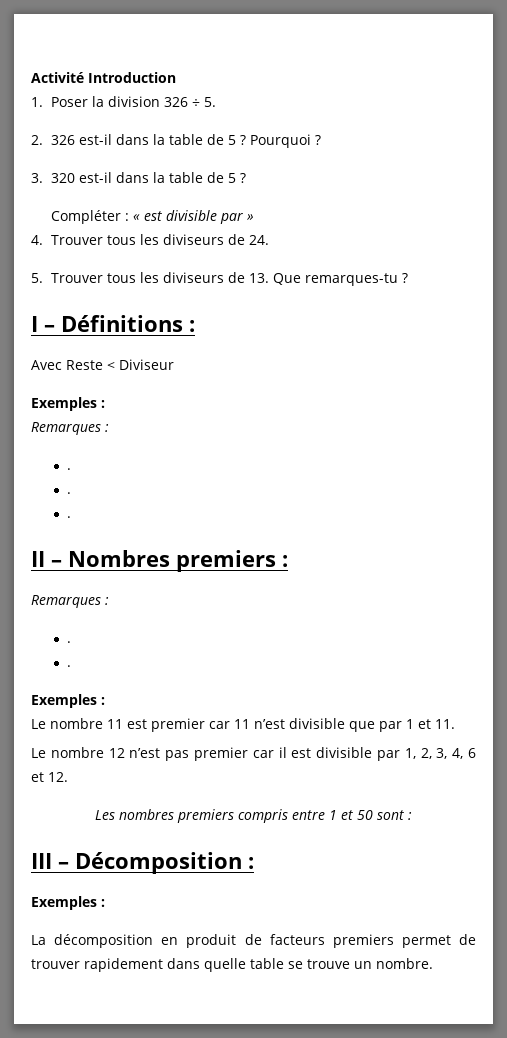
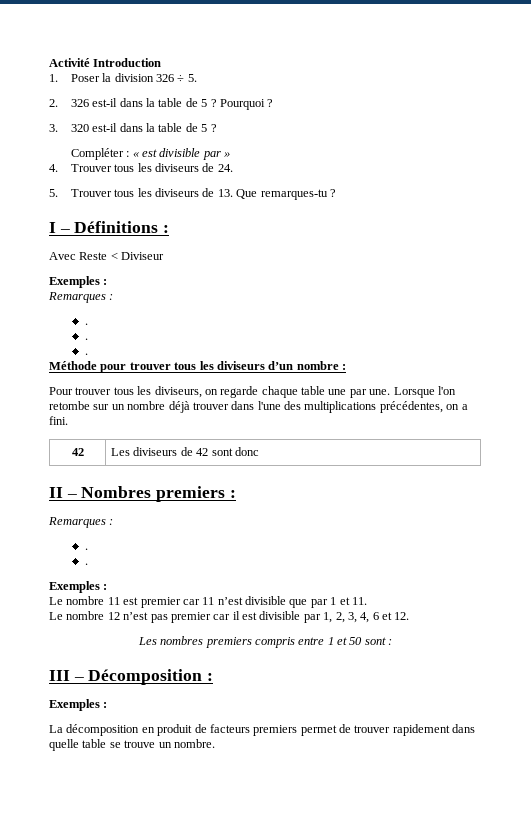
+ Méthode pour trouver tous les diviseurs d’un nombre :
+ Pour trouver tous les diviseurs, on regarde chaque table une par une. Lorsque l'on retombe sur un nombre déjà trouver dans l'une des multiplications précédentes, on a fini.
+ 42 | Les diviseurs de 42 sont donc

